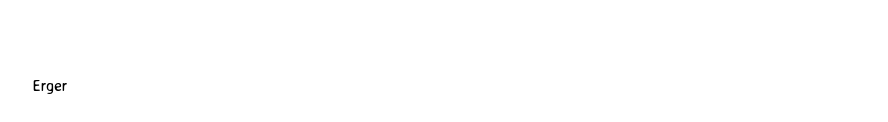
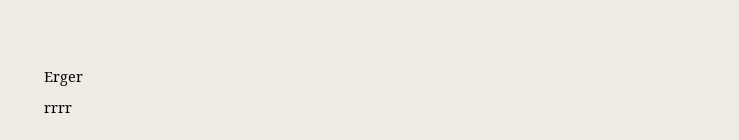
+ rrrr

